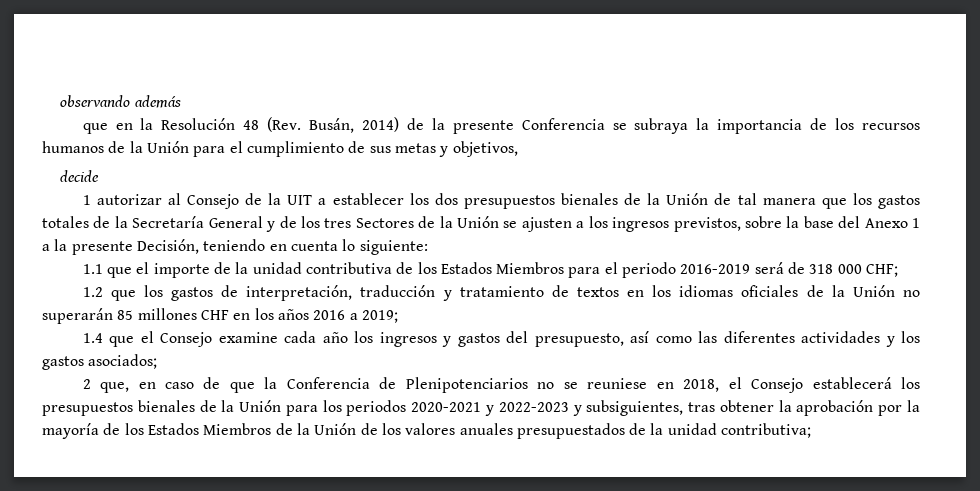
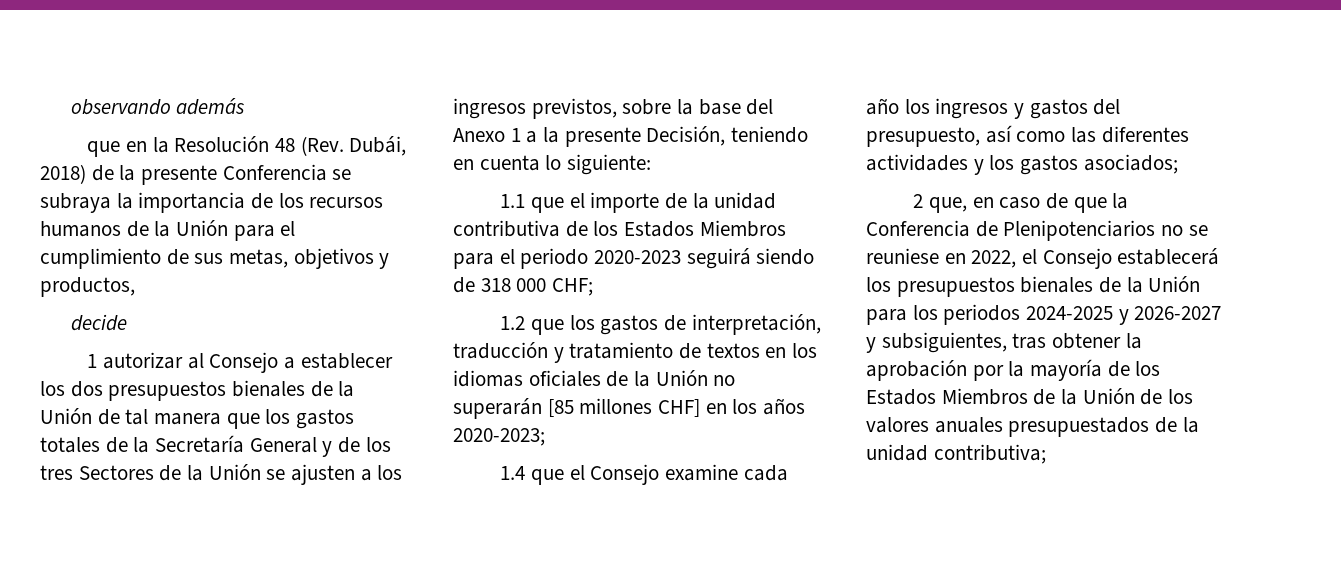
- que en la Resolución 48 (Rev. Busán, 2014) de la presente Conferencia se subraya la importancia de los recursos humanos de la Unión para el cumplimiento de sus metas y objetivos,
+ que en la Resolución 48 (Rev. Dubái, 2018) de la presente Conferencia se subraya la importancia de los recursos humanos de la Unión para el cumplimiento de sus metas, objetivos y productos,
- 1 autorizar al Consejo de la UIT a establecer los dos presupuestos bienales de la Unión de tal manera que los gastos totales de la Secretaría General y de los tres Sectores de la Unión se ajusten a los ingresos previstos, sobre la base del Anexo 1 a la presente Decisión, teniendo en cuenta lo siguiente:
+ 1 autorizar al Consejo a establecer los dos presupuestos bienales de la Unión de tal manera que los gastos totales de la Secretaría General y de los tres Sectores de la Unión se ajusten a los ingresos previstos, sobre la base del Anexo 1 a la presente Decisión, teniendo en cuenta lo siguiente:
- 1.1 que el importe de la unidad contributiva de los Estados Miembros para el periodo 2016-2019 será de 318 000 CHF;
+ 1.1 que el importe de la unidad contributiva de los Estados Miembros para el periodo 2020-2023 seguirá siendo de 318 000 CHF;
- 1.2 que los gastos de interpretación, traducción y tratamiento de textos en los idiomas oficiales de la Unión no superarán 85 millones CHF en los años 2016 a 2019;
+ 1.2 que los gastos de interpretación, traducción y tratamiento de textos en los idiomas oficiales de la Unión no superarán [85 millones CHF] en los años 2020-2023;
- 2 que, en caso de que la Conferencia de Plenipotenciarios no se reuniese en 2018, el Consejo establecerá los presupuestos bienales de la Unión para los periodos 2020-2021 y 2022-2023 y subsiguientes, tras obtener la aprobación por la mayoría de los Estados Miembros de la Unión de los valores anuales presupuestados de la unidad contributiva;
+ 2 que, en caso de que la Conferencia de Plenipotenciarios no se reuniese en 2022, el Consejo establecerá los presupuestos bienales de la Unión para los periodos 2024-2025 y 2026-2027 y subsiguientes, tras obtener la aprobación por la mayoría de los Estados Miembros de la Unión de los valores anuales presupuestados de la unidad contributiva;

